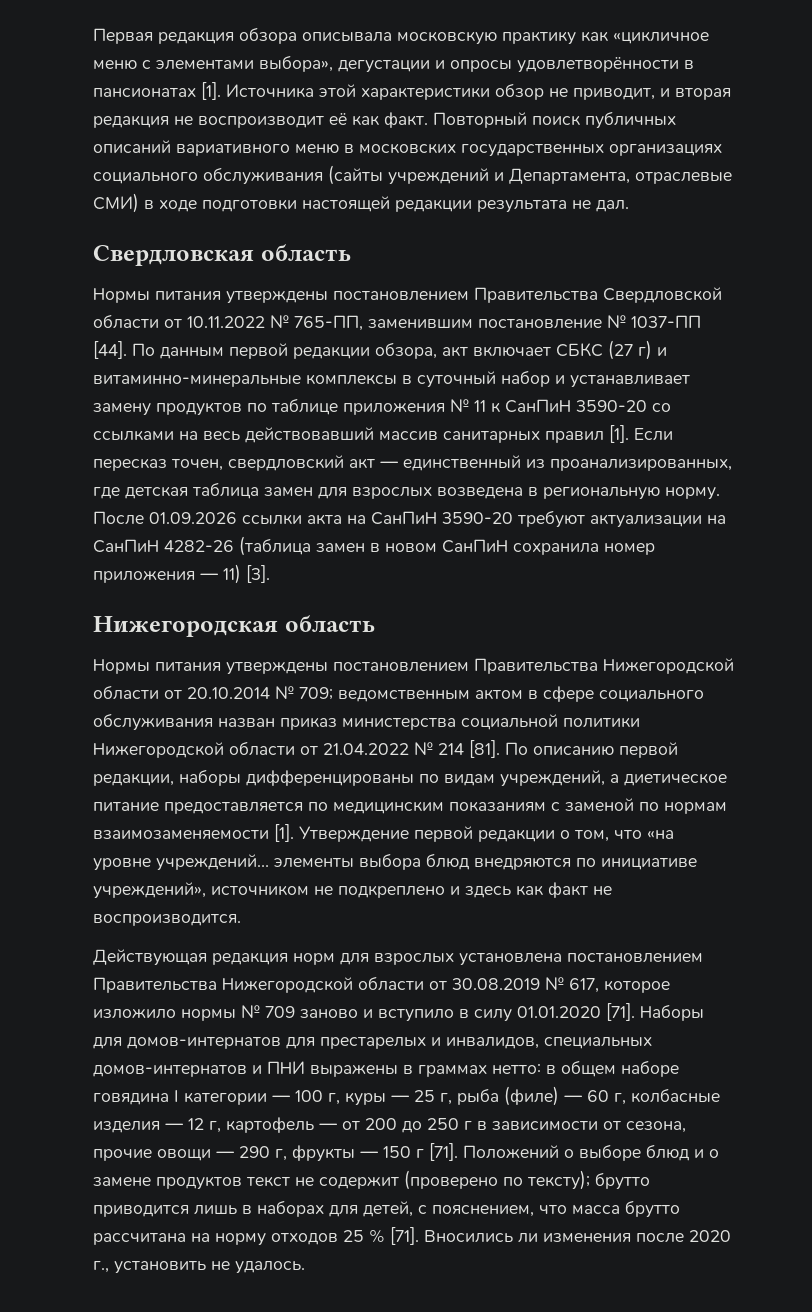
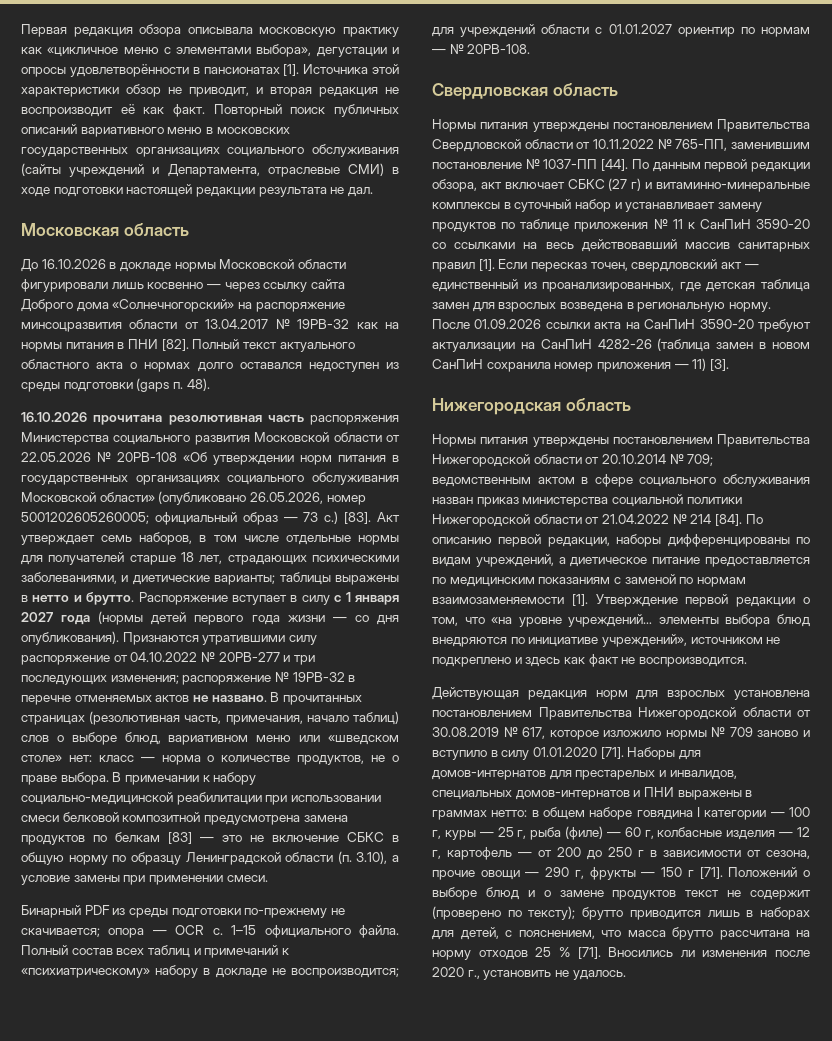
+ Московская область
+ До 16.10.2026 в докладе нормы Московской области фигурировали лишь косвенно — через ссылку сайта Доброго дома «Солнечногорский» на распоряжение минсоцразвития области от 13.04.2017 № 19РВ-32 как на нормы питания в ПНИ [82]. Полный текст актуального областного акта о нормах долго оставался недоступен из среды подготовки (gaps п. 48).
+ 16.10.2026 прочитана резолютивная часть распоряжения Министерства социального развития Московской области от 22.05.2026 № 20РВ-108 «Об утверждении норм питания в государственных организациях социального обслуживания Московской области» (опубликовано 26.05.2026, номер 5001202605260005; официальный образ — 73 с.) [83]. Акт утверждает семь наборов, в том числе отдельные нормы для получателей старше 18 лет, страдающих психическими заболеваниями, и диетические варианты; таблицы выражены в нетто и брутто. Распоряжение вступает в силу с 1 января 2027 года (нормы детей первого года жизни — со дня опубликования). Признаются утратившими силу распоряжение от 04.10.2022 № 20РВ-277 и три последующих изменения; распоряжение № 19РВ-32 в перечне отменяемых актов не названо. В прочитанных страницах (резолютивная часть, примечания, начало таблиц) слов о выборе блюд, вариативном меню или «шведском столе» нет: класс — норма о количестве продуктов, не о праве выбора. В примечании к набору социально-медицинской реабилитации при использовании смеси белковой композитной предусмотрена замена продуктов по белкам [83] — это не включение СБКС в общую норму по образцу Ленинградской области (п. 3.10), а условие замены при применении смеси.
+ Бинарный PDF из среды подготовки по-прежнему не скачивается; опора — OCR с. 1–15 официального файла. Полный состав всех таблиц и примечаний к «психиатрическому» набору в докладе не воспроизводится; для учреждений области с 01.01.2027 ориентир по нормам — № 20РВ-108.
- Нормы питания утверждены постановлением Правительства Нижегородской области от 20.10.2014 № 709; ведомственным актом в сфере социального обслуживания назван приказ министерства социальной политики Нижегородской области от 21.04.2022 № 214 [81].
+ Нормы питания утверждены постановлением Правительства Нижегородской области от 20.10.2014 № 709; ведомственным актом в сфере социального обслуживания назван приказ министерства социальной политики Нижегородской области от 21.04.2022 № 214 [84].

